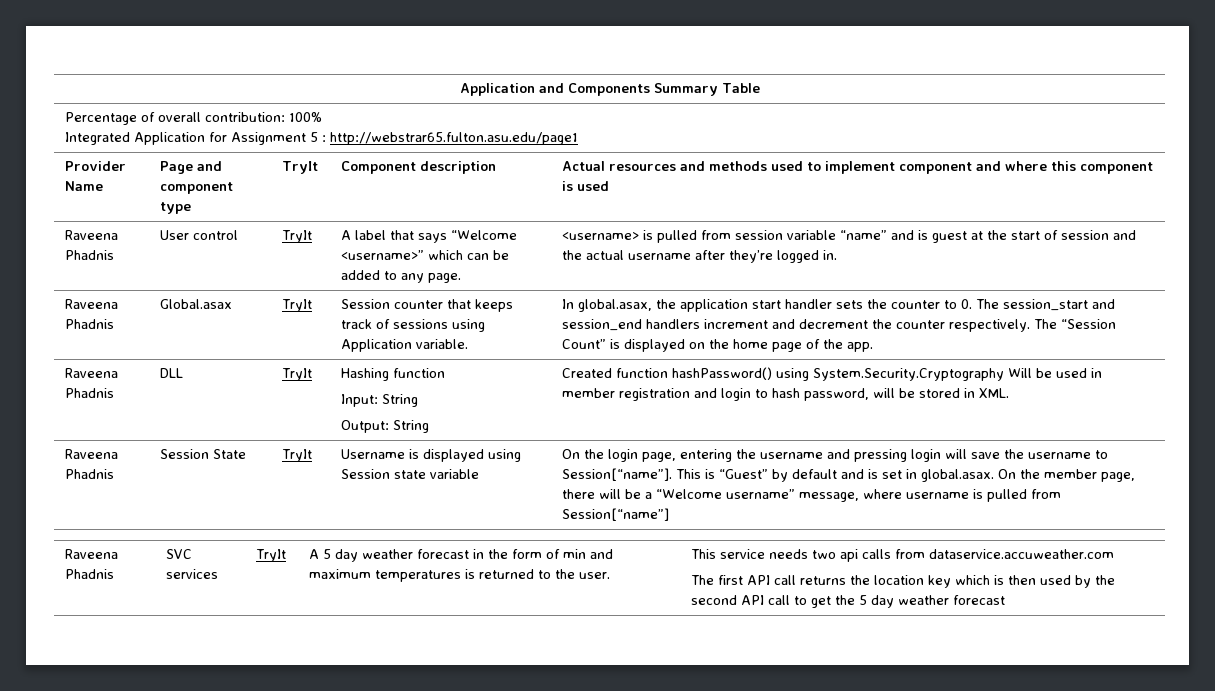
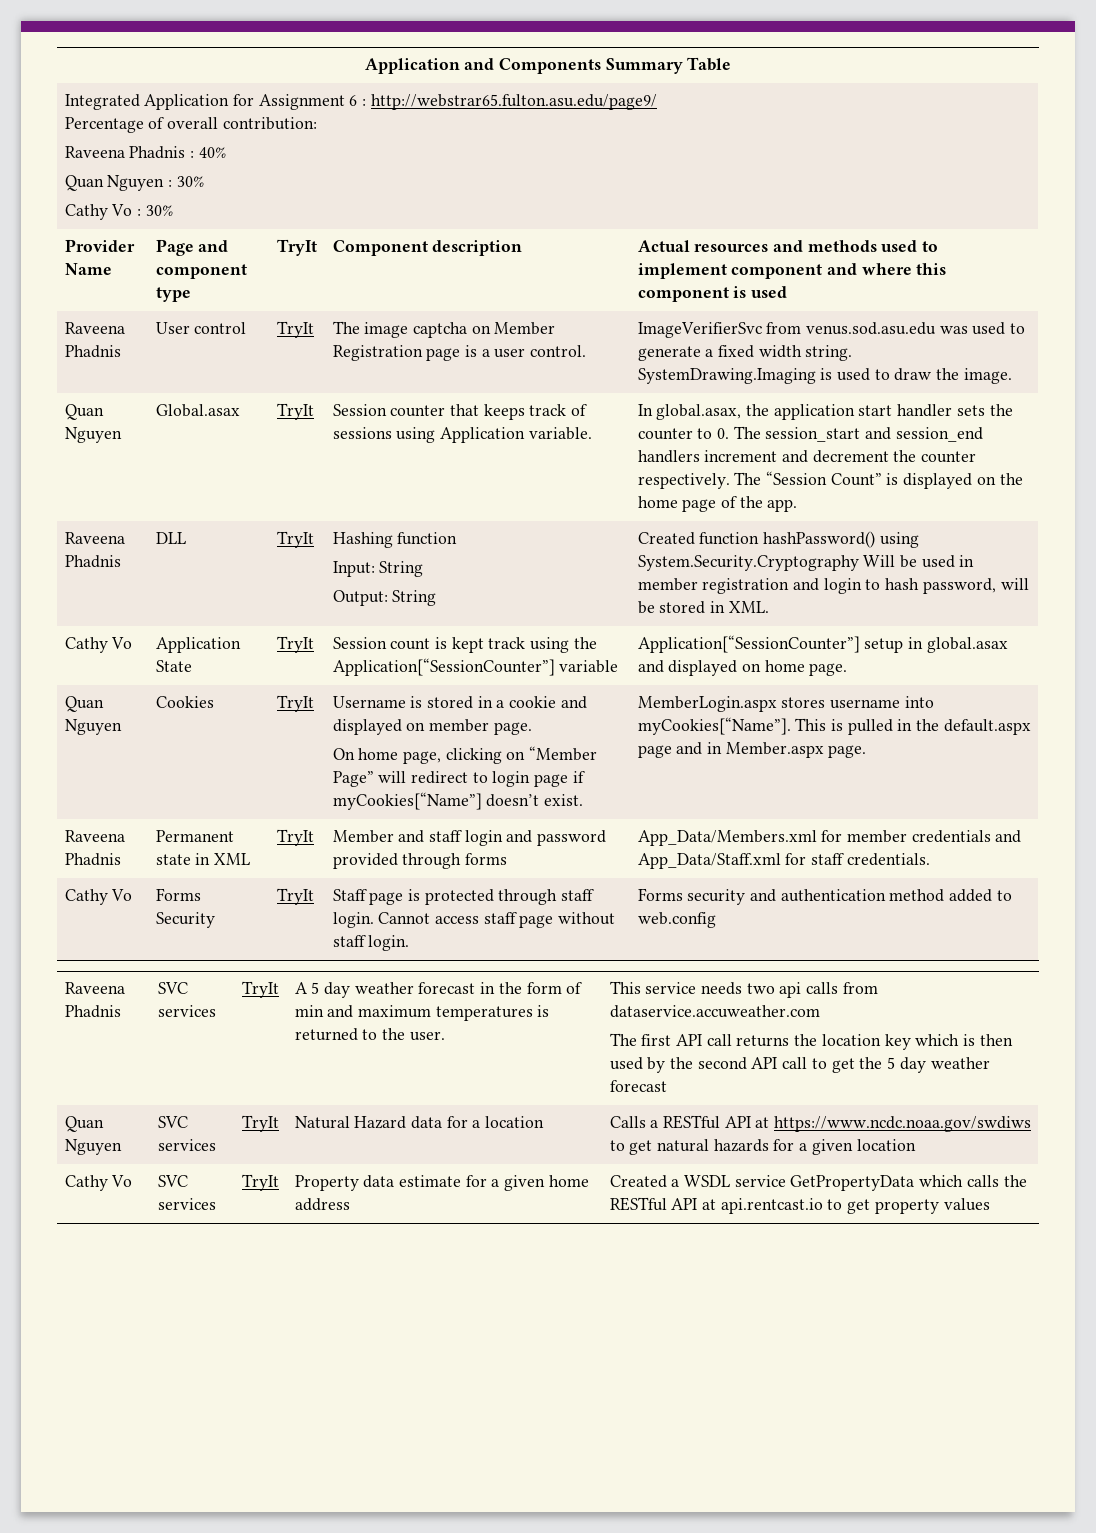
- Percentage of overall contribution: 100%
- Integrated Application for Assignment 5 : http://webstrar65.fulton.asu.edu/page1
+ Integrated Application for Assignment 6 : http://webstrar65.fulton.asu.edu/page9/
+ Percentage of overall contribution:
+ Raveena Phadnis : 40%
+ Quan Nguyen : 30%
+ Cathy Vo : 30%
- A label that says “Welcome <username>” which can be added to any page. | <username> is pulled from session variable “name” and is guest at the start of session and the actual username after they’re logged in.
- Raveena Phadnis
+ The image captcha on Member Registration page is a user control. | ImageVerifierSvc from venus.sod.asu.edu was used to generate a fixed width string. SystemDrawing.Imaging is used to draw the image.
+ Quan Nguyen
- Raveena Phadnis | Session State | TryIt | Username is displayed using Session state variable | On the login page, entering the username and pressing login will save the username to Session[“name”]. This is “Guest” by default and is set in global.asax. On the member page, there will be a “Welcome username” message, where username is pulled from Session[“name”]
+ Cathy Vo | Application State | TryIt | Session count is kept track using the Application[“SessionCounter”] variable | Application[“SessionCounter”] setup in global.asax and displayed on home page.
+ Quan Nguyen | Cookies | TryIt | Username is stored in a cookie and displayed on member page.
+ On home page, clicking on “Member Page” will redirect to login page if myCookies[“Name”] doesn’t exist. | MemberLogin.aspx stores username into myCookies[“Name”]. This is pulled in the default.aspx page and in Member.aspx page.
+ Raveena Phadnis | Permanent state in XML | TryIt | Member and staff login and password provided through forms | App_Data/Members.xml for member credentials and App_Data/Staff.xml for staff credentials.
+ Cathy Vo | Forms Security | TryIt | Staff page is protected through staff login. Cannot access staff page without staff login. | Forms security and authentication method added to web.config
+ Quan Nguyen | SVC services | TryIt | Natural Hazard data for a location | Calls a RESTful API at https://www.ncdc.noaa.gov/swdiws to get natural hazards for a given location
+ Cathy Vo | SVC services | TryIt | Property data estimate for a given home address | Created a WSDL service GetPropertyData which calls the RESTful API at api.rentcast.io to get property values

